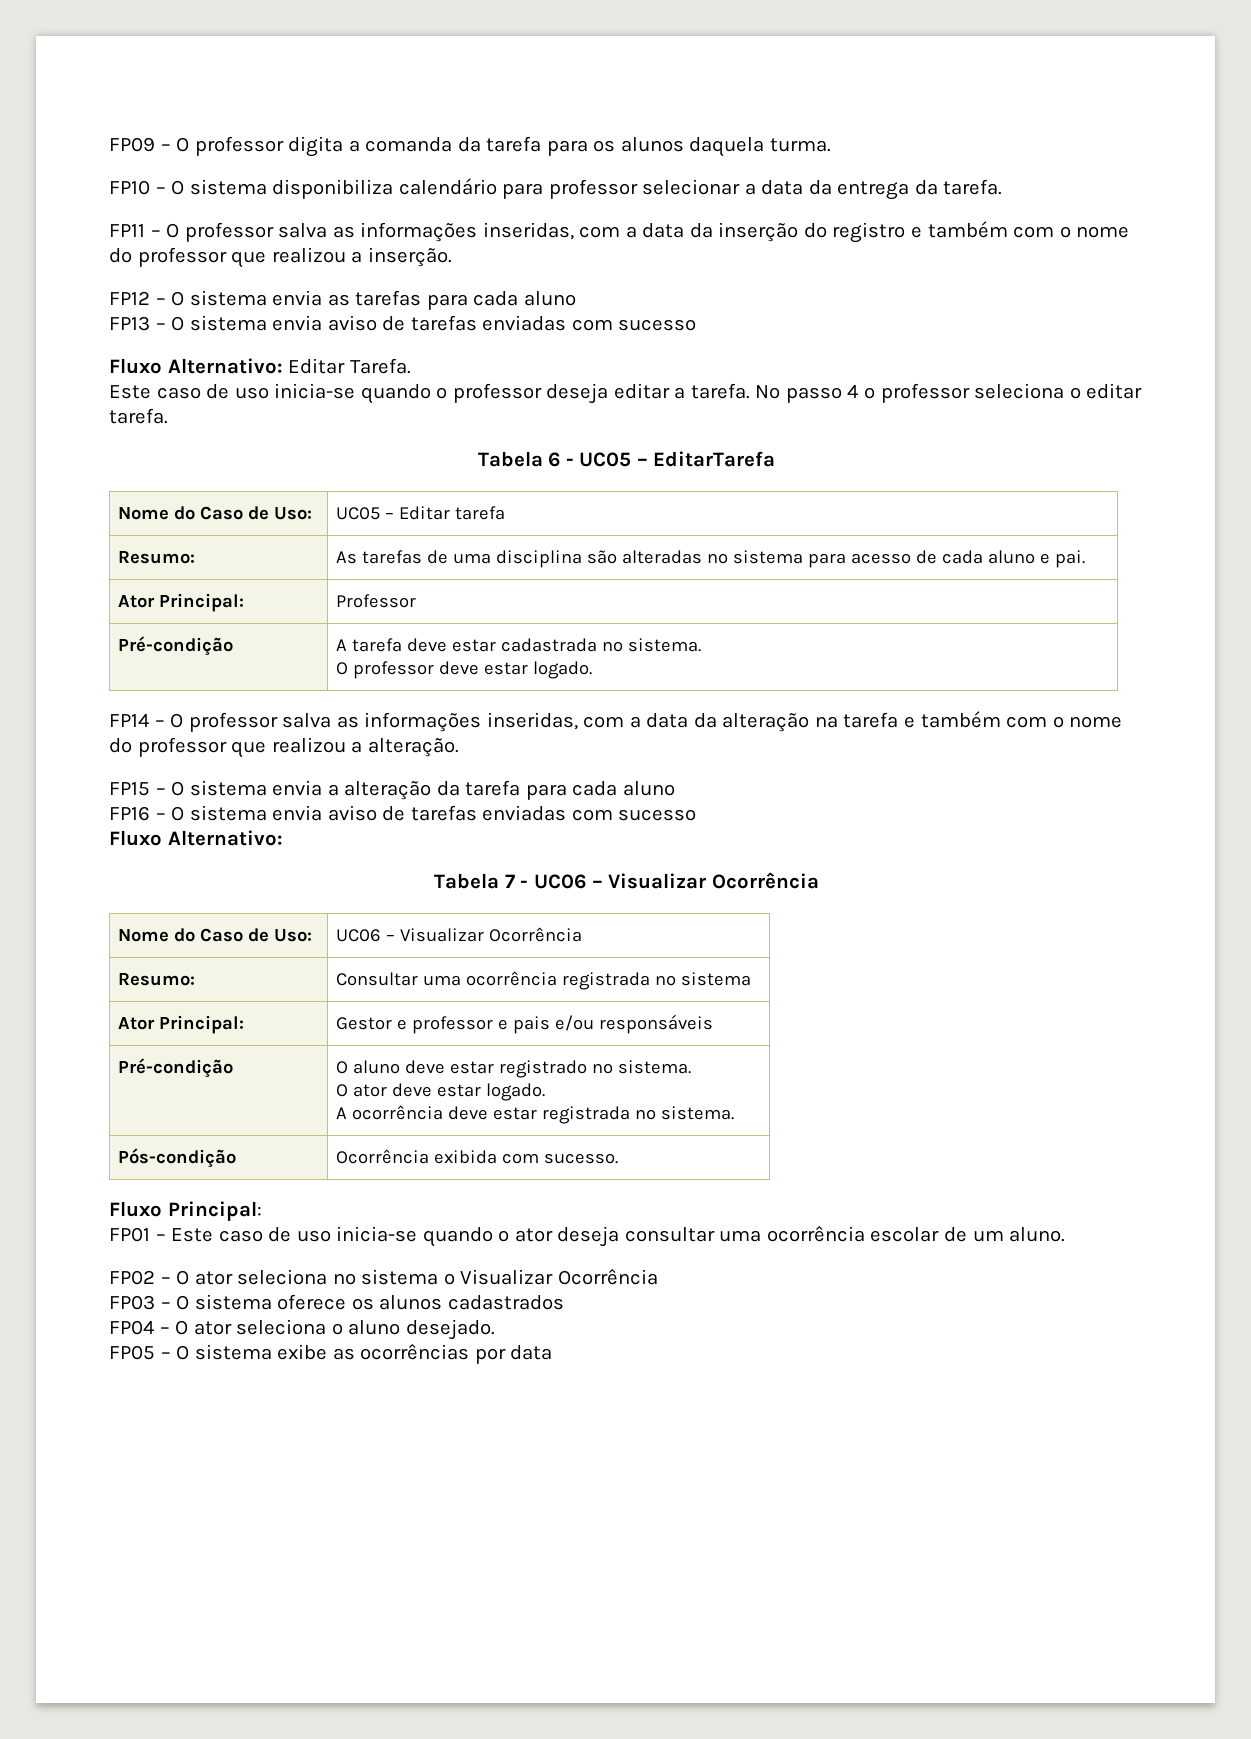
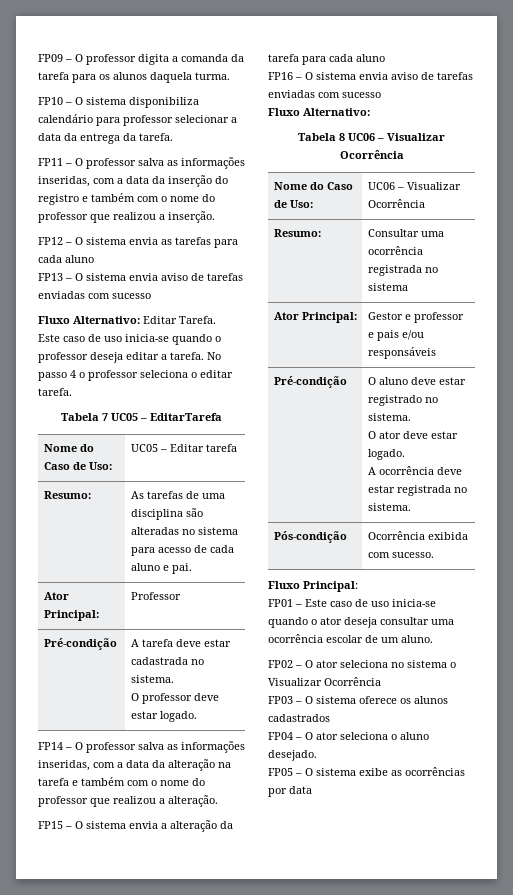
- Tabela 6 - UC05 – EditarTarefa
+ Tabela 7 UC05 – EditarTarefa
- Tabela 7 - UC06 – Visualizar Ocorrência
+ Tabela 8 UC06 – Visualizar Ocorrência

